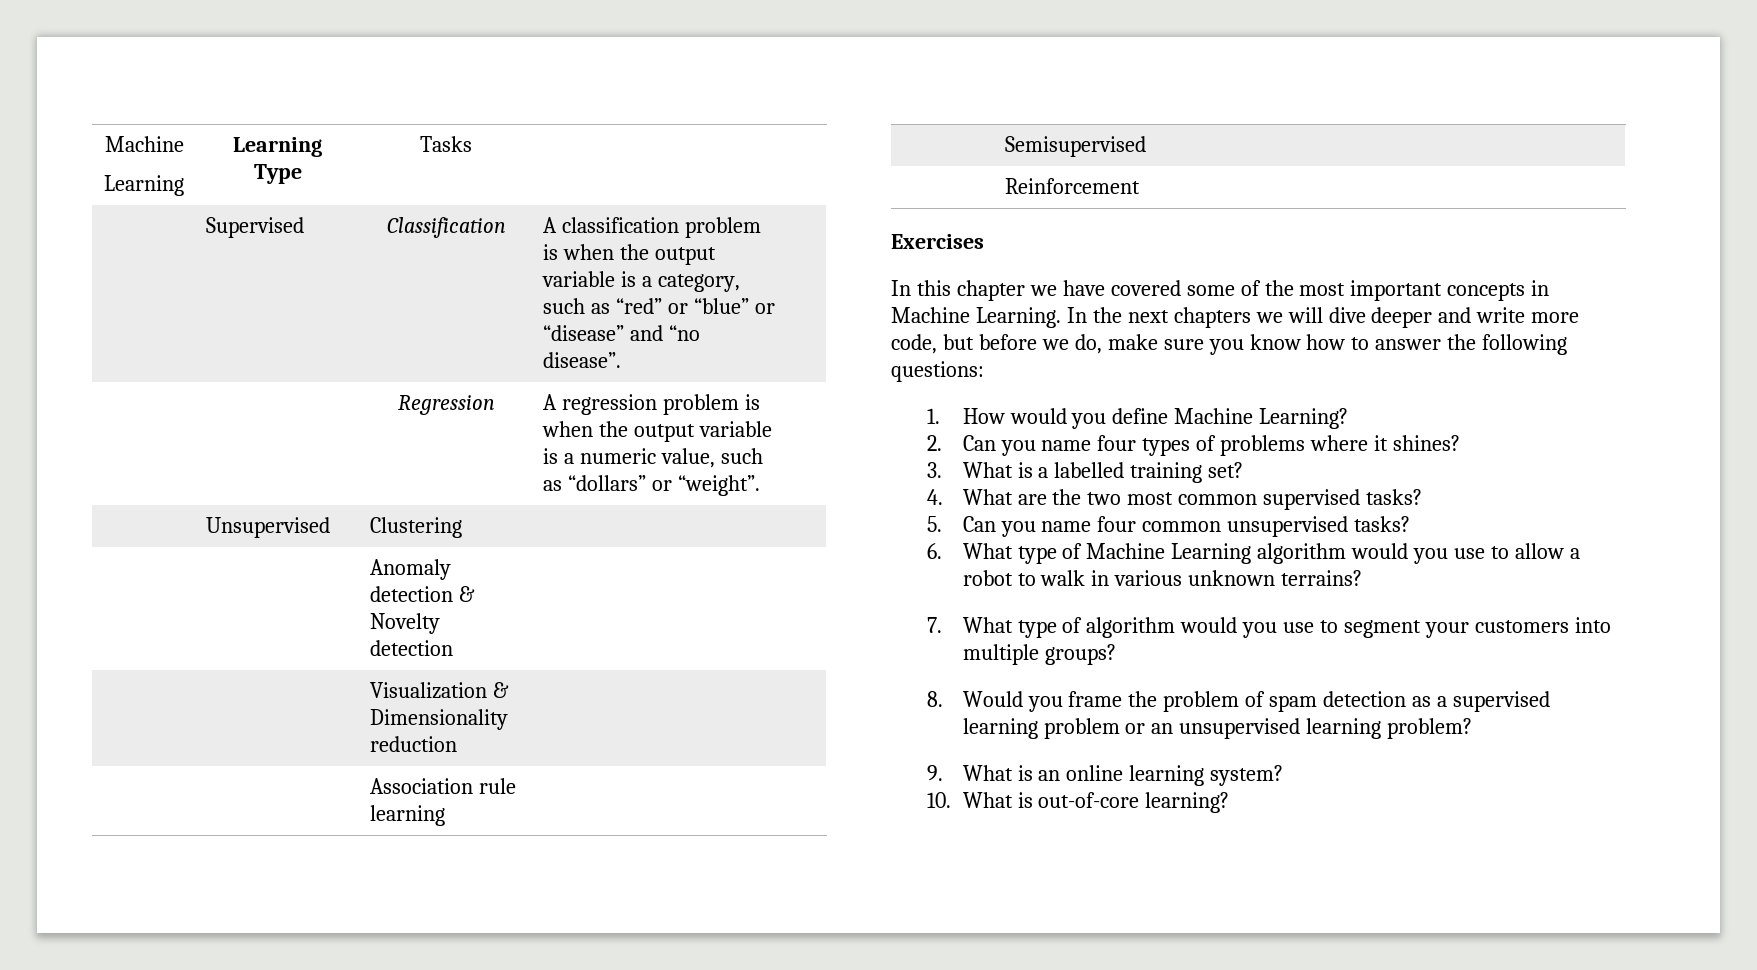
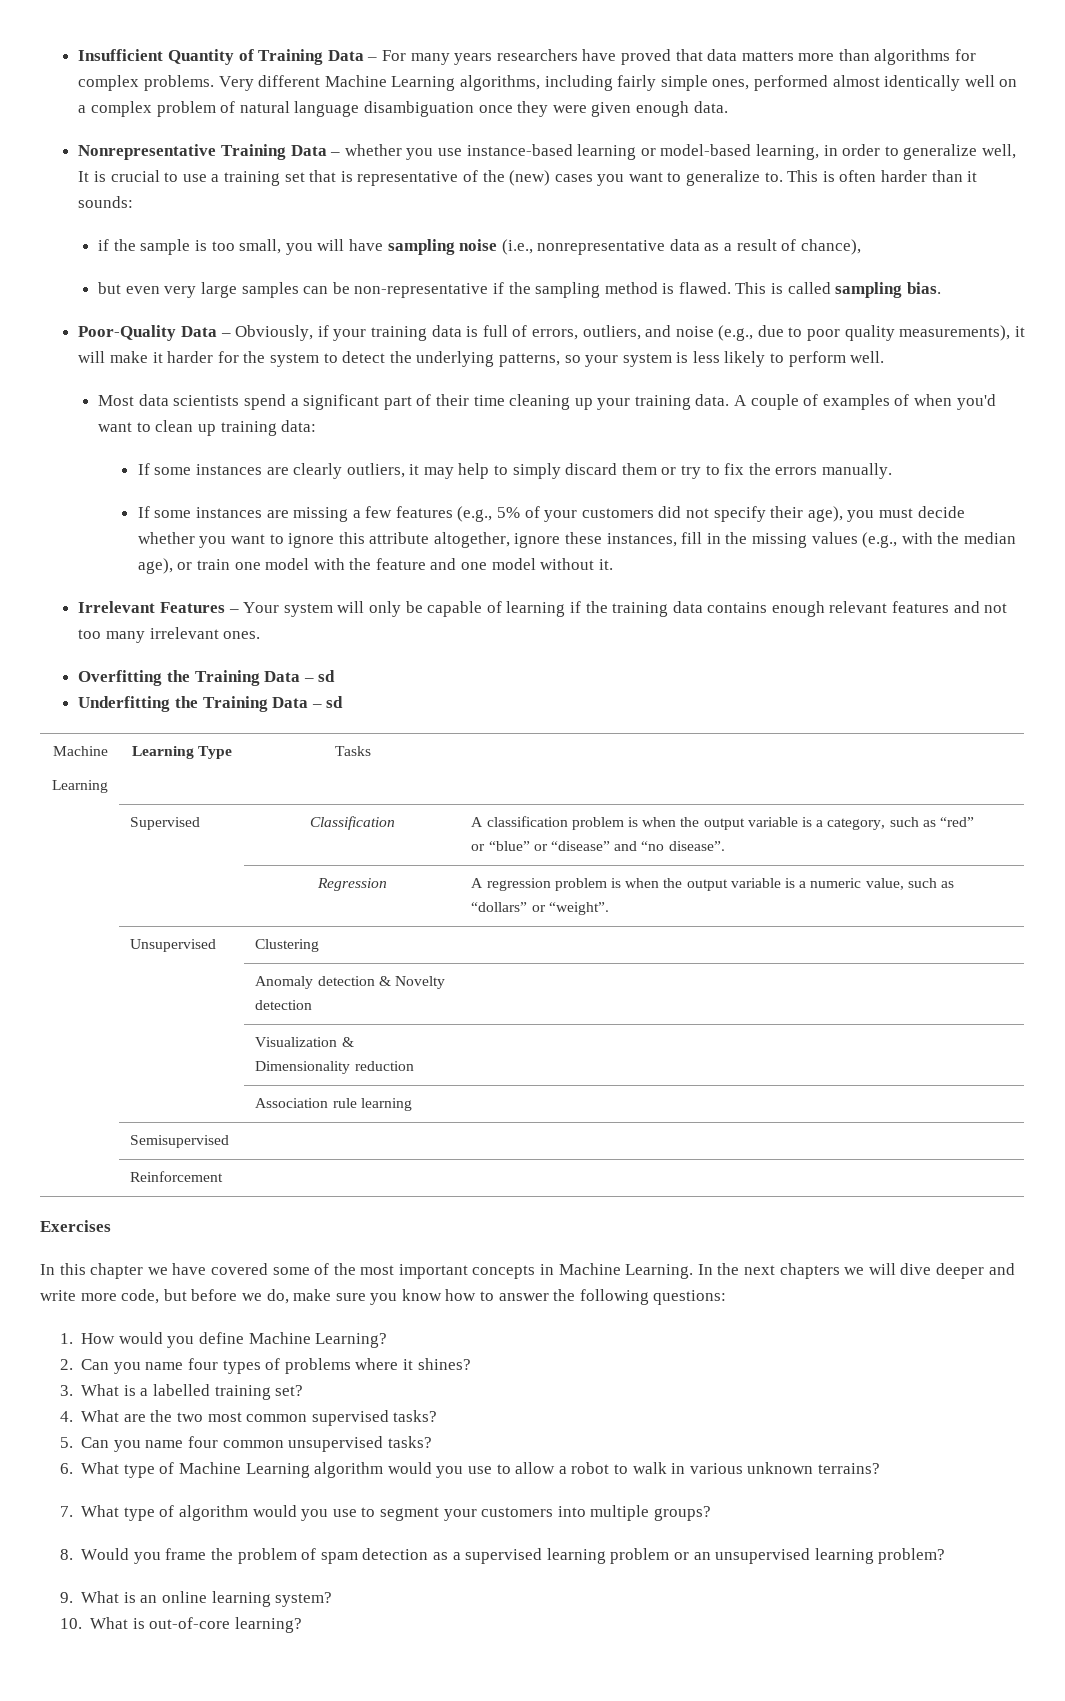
+ Insufficient Quantity of Training Data – For many years researchers have proved that data matters more than algorithms for complex problems. Very different Machine Learning algorithms, including fairly simple ones, performed almost identically well on a complex problem of natural language disambiguation once they were given enough data.
+ Nonrepresentative Training Data – whether you use instance-based learning or model-based learning, in order to generalize well, It is crucial to use a training set that is representative of the (new) cases you want to generalize to. This is often harder than it sounds:
+ if the sample is too small, you will have sampling noise (i.e., nonrepresentative data as a result of chance),
+ but even very large samples can be non-representative if the sampling method is flawed. This is called sampling bias.
+ Poor-Quality Data – Obviously, if your training data is full of errors, outliers, and noise (e.g., due to poor quality measurements), it will make it harder for the system to detect the underlying patterns, so your system is less likely to perform well.
+ Most data scientists spend a significant part of their time cleaning up your training data. A couple of examples of when you'd want to clean up training data:
+ If some instances are clearly outliers, it may help to simply discard them or try to fix the errors manually.
+ If some instances are missing a few features (e.g., 5% of your customers did not specify their age), you must decide whether you want to ignore this attribute altogether, ignore these instances, fill in the missing values (e.g., with the median age), or train one model with the feature and one model without it.
+ Irrelevant Features – Your system will only be capable of learning if the training data contains enough relevant features and not too many irrelevant ones.
+ Overfitting the Training Data – sd
+ Underfitting the Training Data – sd

